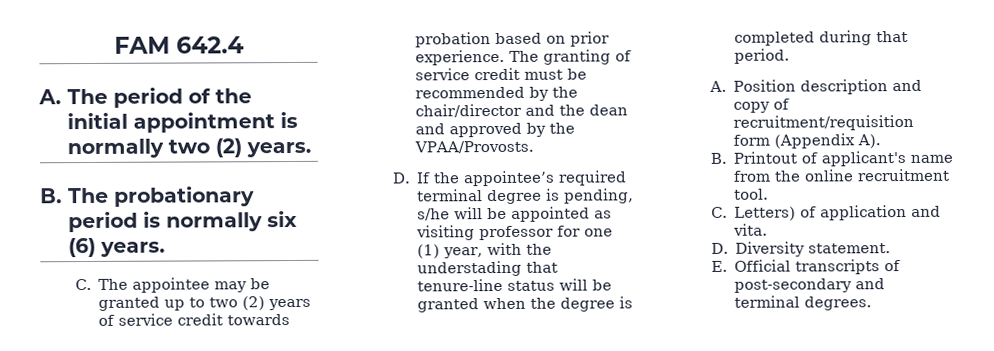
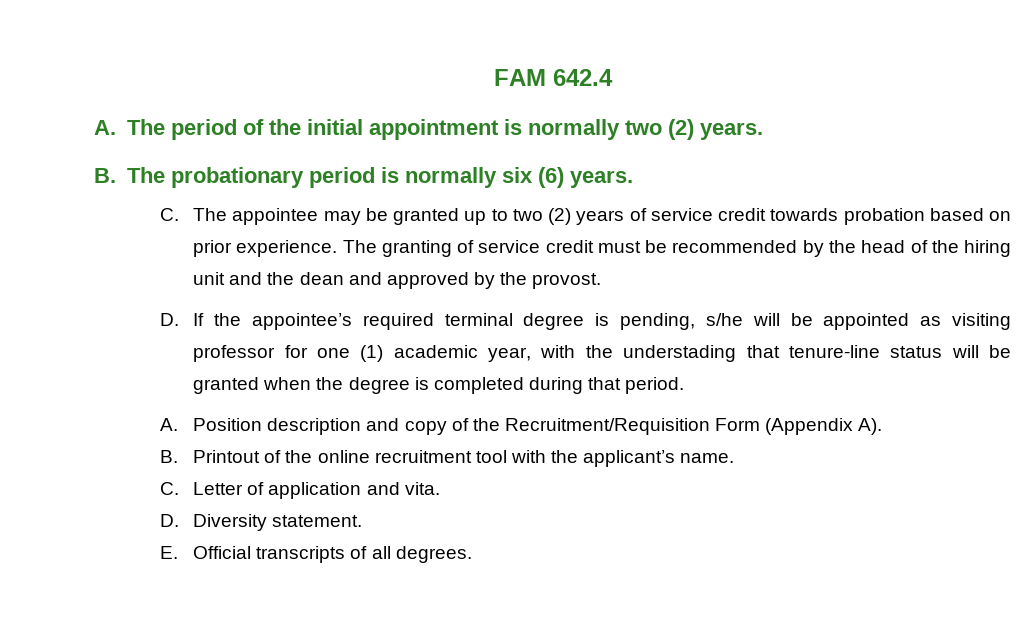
- The granting of service credit must be recommended by the chair/director and the dean and approved by the VPAA/Provosts.
+ The granting of service credit must be recommended by the head of the hiring unit and the dean and approved by the provost.
- D. If the appointee’s required terminal degree is pending, s/he will be appointed as visiting professor for one (1) year, with the understading that tenure-line status will be granted when the degree is completed during that period.
+ D. If the appointee’s required terminal degree is pending, s/he will be appointed as visiting professor for one (1) academic year, with the understading that tenure-line status will be granted when the degree is completed during that period.
- A. Position description and copy of recruitment/requisition form (Appendix A).
+ A. Position description and copy of the Recruitment/Requisition Form (Appendix A).
- B. Printout of applicant's name from the online recruitment tool.
- C. Letters) of application and vita.
+ B. Printout of the online recruitment tool with the applicant’s name.
+ C. Letter of application and vita.
- E. Official transcripts of post-secondary and terminal degrees.
+ E. Official transcripts of all degrees.

